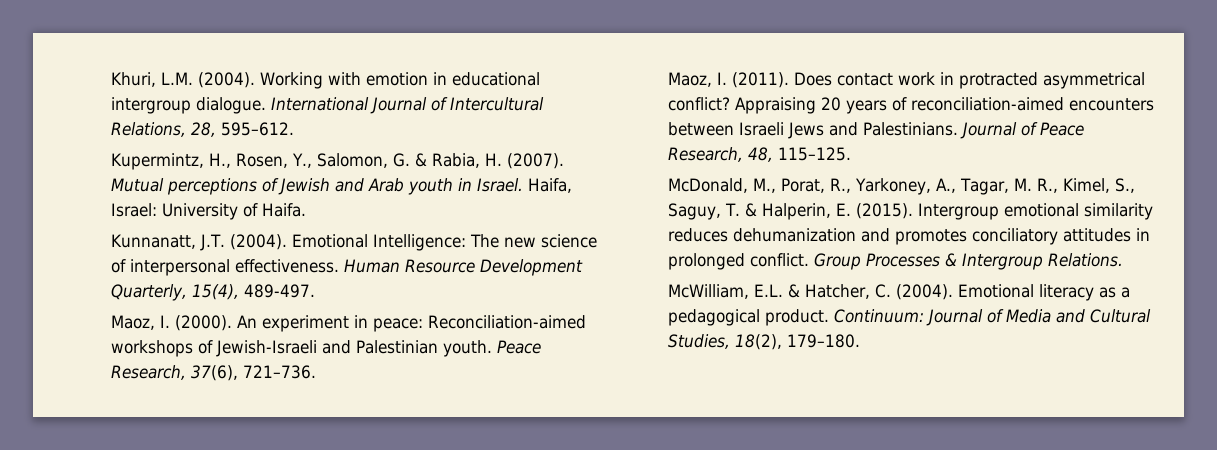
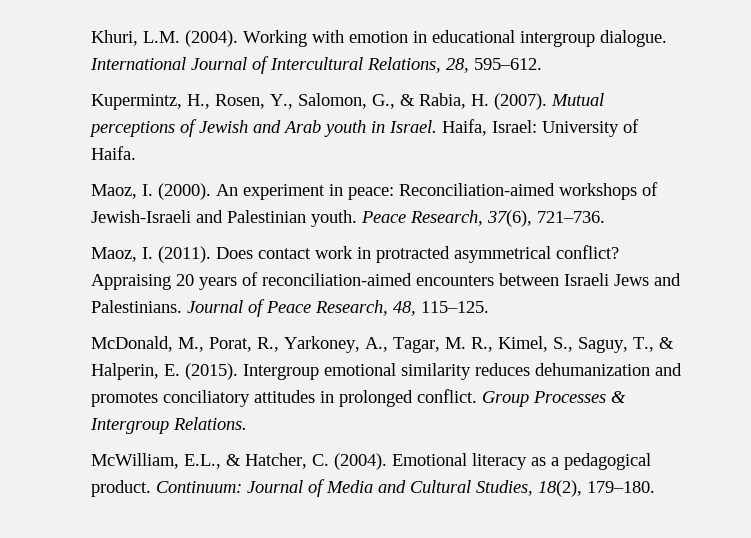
- Kupermintz, H., Rosen, Y., Salomon, G. & Rabia, H. (2007).
+ Kupermintz, H., Rosen, Y., Salomon, G., & Rabia, H. (2007).
- Kunnanatt, J.T. (2004). Emotional Intelligence: The new science of interpersonal effectiveness. Human Resource Development Quarterly, 15(4), 489-497.
- McDonald, M., Porat, R., Yarkoney, A., Tagar, M. R., Kimel, S., Saguy, T. & Halperin, E. (2015).
+ McDonald, M., Porat, R., Yarkoney, A., Tagar, M. R., Kimel, S., Saguy, T., & Halperin, E. (2015).
- McWilliam, E.L. & Hatcher, C. (2004).
+ McWilliam, E.L., & Hatcher, C. (2004).

